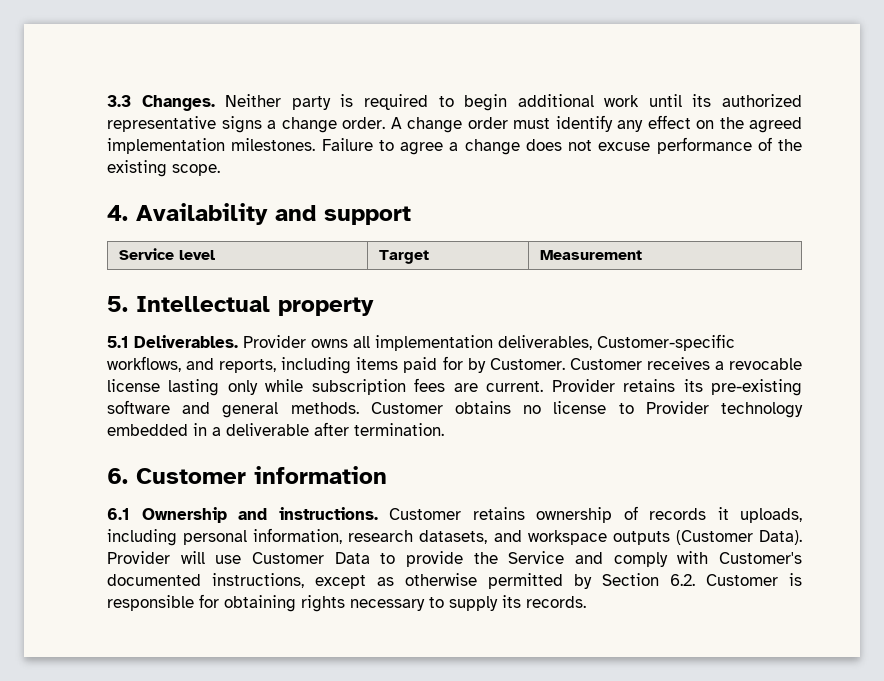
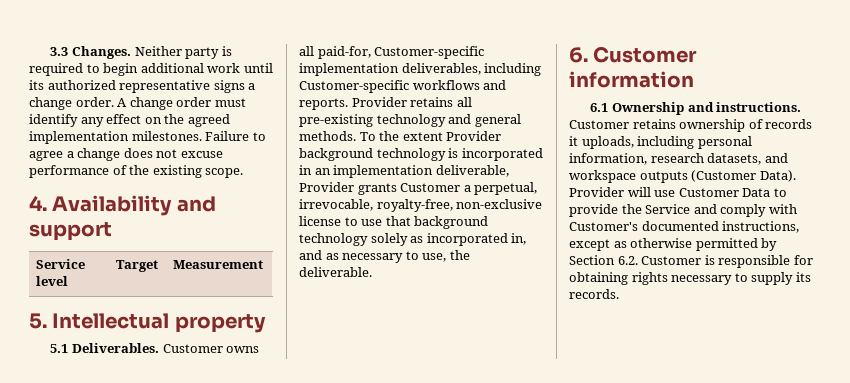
- Provider owns all implementation deliverables, Customer-specific workflows, and reports, including items paid for by Customer. Customer receives a revocable license lasting only while subscription fees are current. Provider retains its pre-existing software and general methods. Customer obtains no license to Provider technology embedded in a deliverable after termination.
+ Customer owns all paid-for, Customer-specific implementation deliverables, including Customer-specific workflows and reports. Provider retains all pre-existing technology and general methods. To the extent Provider background technology is incorporated in an implementation deliverable, Provider grants Customer a perpetual, irrevocable, royalty-free, non-exclusive license to use that background technology solely as incorporated in, and as necessary to use, the deliverable.

